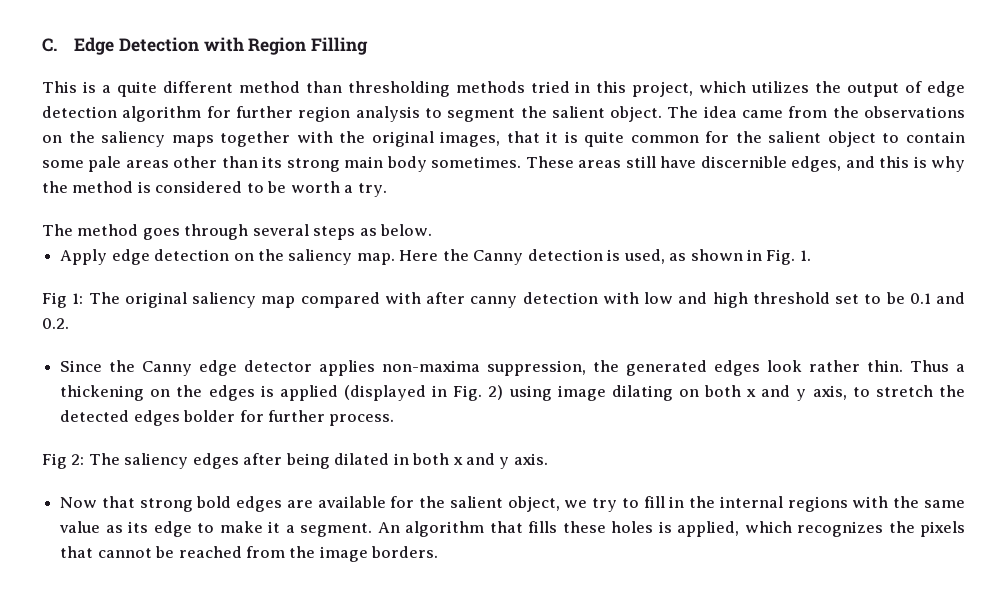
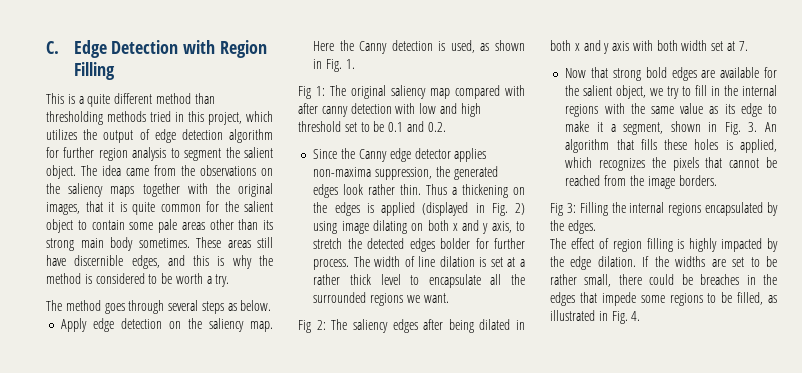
+ The width of line dilation is set at a rather thick level to encapsulate all the surrounded regions we want.
- Fig 2: The saliency edges after being dilated in both x and y axis.
+ Fig 2: The saliency edges after being dilated in both x and y axis with both width set at 7.
- Now that strong bold edges are available for the salient object, we try to fill in the internal regions with the same value as its edge to make it a segment. An algorithm that fills these holes is applied, which recognizes the pixels that cannot be reached from the image borders.
+ Now that strong bold edges are available for the salient object, we try to fill in the internal regions with the same value as its edge to make it a segment, shown in Fig. 3. An algorithm that fills these holes is applied, which recognizes the pixels that cannot be reached from the image borders.
+ Fig 3: Filling the internal regions encapsulated by the edges.
+ The effect of region filling is highly impacted by the edge dilation. If the widths are set to be rather small, there could be breaches in the edges that impede some regions to be filled, as illustrated in Fig. 4.

